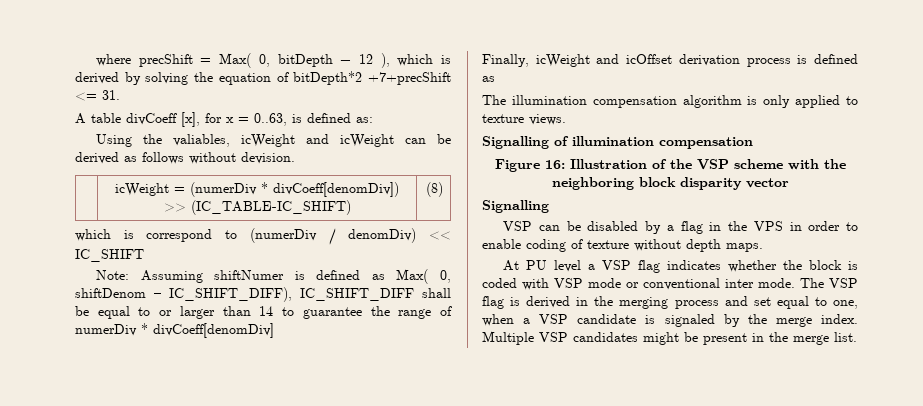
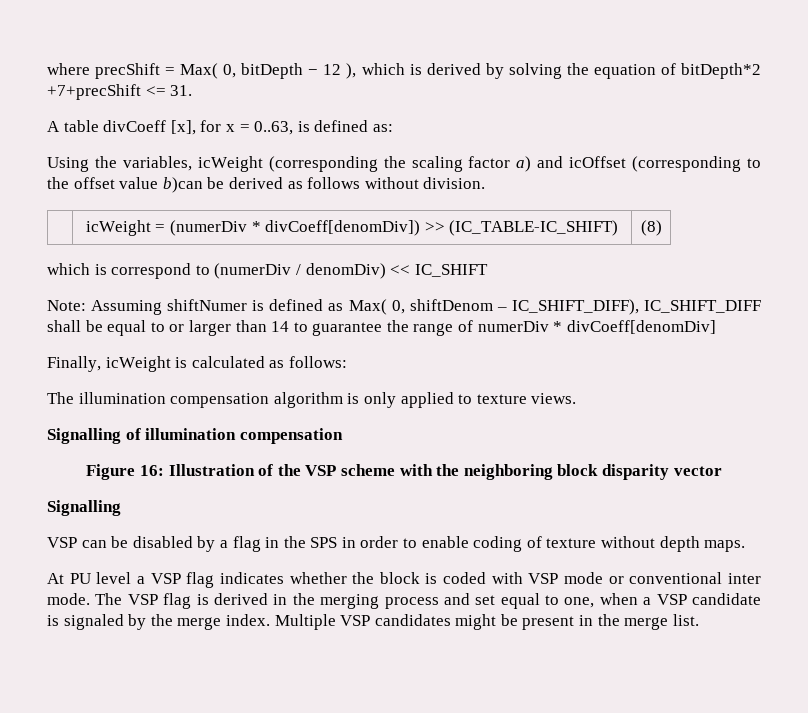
- Using the valiables, icWeight and icWeight can be derived as follows without devision.
+ Using the variables, icWeight (corresponding the scaling factor a) and icOffset (corresponding to the offset value b)can be derived as follows without division.
- Finally, icWeight and icOffset derivation process is defined as
+ Finally, icWeight is calculated as follows:
- VSP can be disabled by a flag in the VPS in order to enable coding of texture without depth maps.
+ VSP can be disabled by a flag in the SPS in order to enable coding of texture without depth maps.

